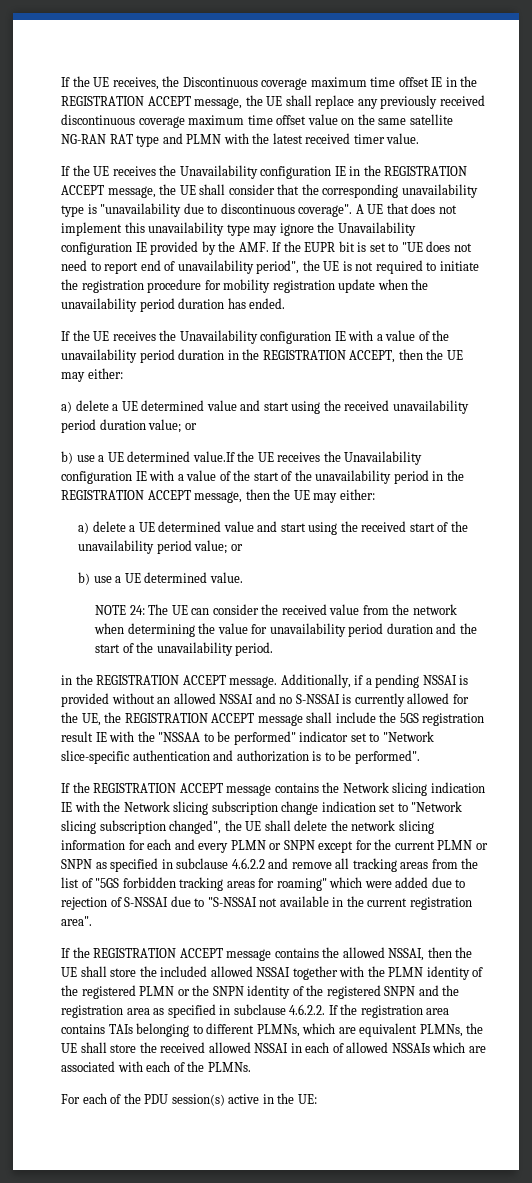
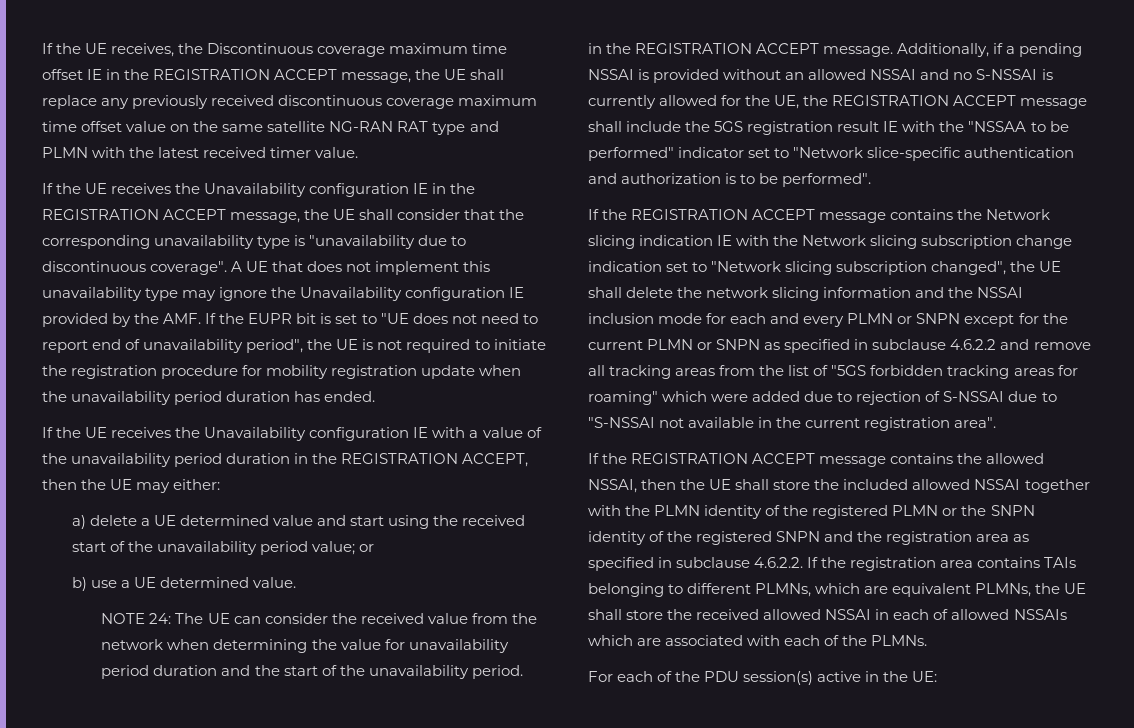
- a) delete a UE determined value and start using the received unavailability period duration value; or
- b) use a UE determined value.If the UE receives the Unavailability configuration IE with a value of the start of the unavailability period in the REGISTRATION ACCEPT message, then the UE may either:
- If the REGISTRATION ACCEPT message contains the Network slicing indication IE with the Network slicing subscription change indication set to "Network slicing subscription changed", the UE shall delete the network slicing information for each and every PLMN or SNPN except for the current PLMN or SNPN as specified in subclause 4.6.2.2 and remove all tracking areas from the list of "5GS forbidden tracking areas for roaming" which were added due to rejection of S-NSSAI due to "S-NSSAI not available in the current registration area".
+ If the REGISTRATION ACCEPT message contains the Network slicing indication IE with the Network slicing subscription change indication set to "Network slicing subscription changed", the UE shall delete the network slicing information and the NSSAI inclusion mode for each and every PLMN or SNPN except for the current PLMN or SNPN as specified in subclause 4.6.2.2 and remove all tracking areas from the list of "5GS forbidden tracking areas for roaming" which were added due to rejection of S-NSSAI due to "S-NSSAI not available in the current registration area".

